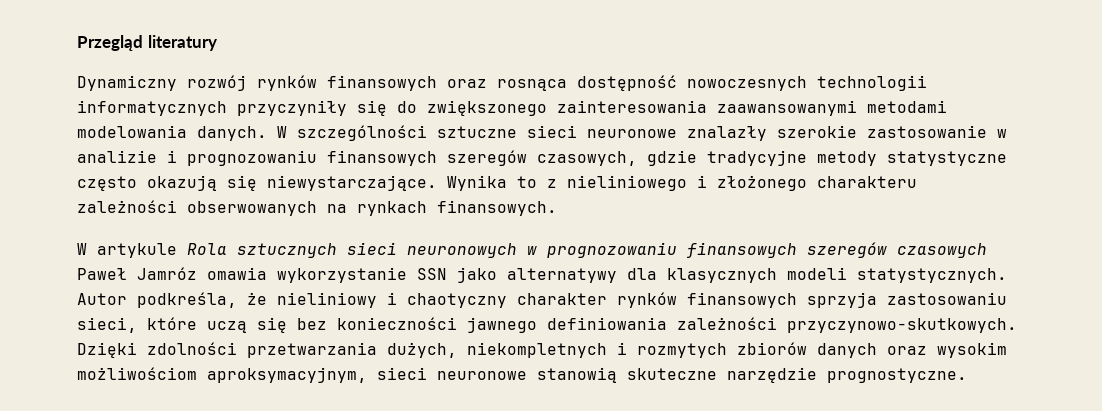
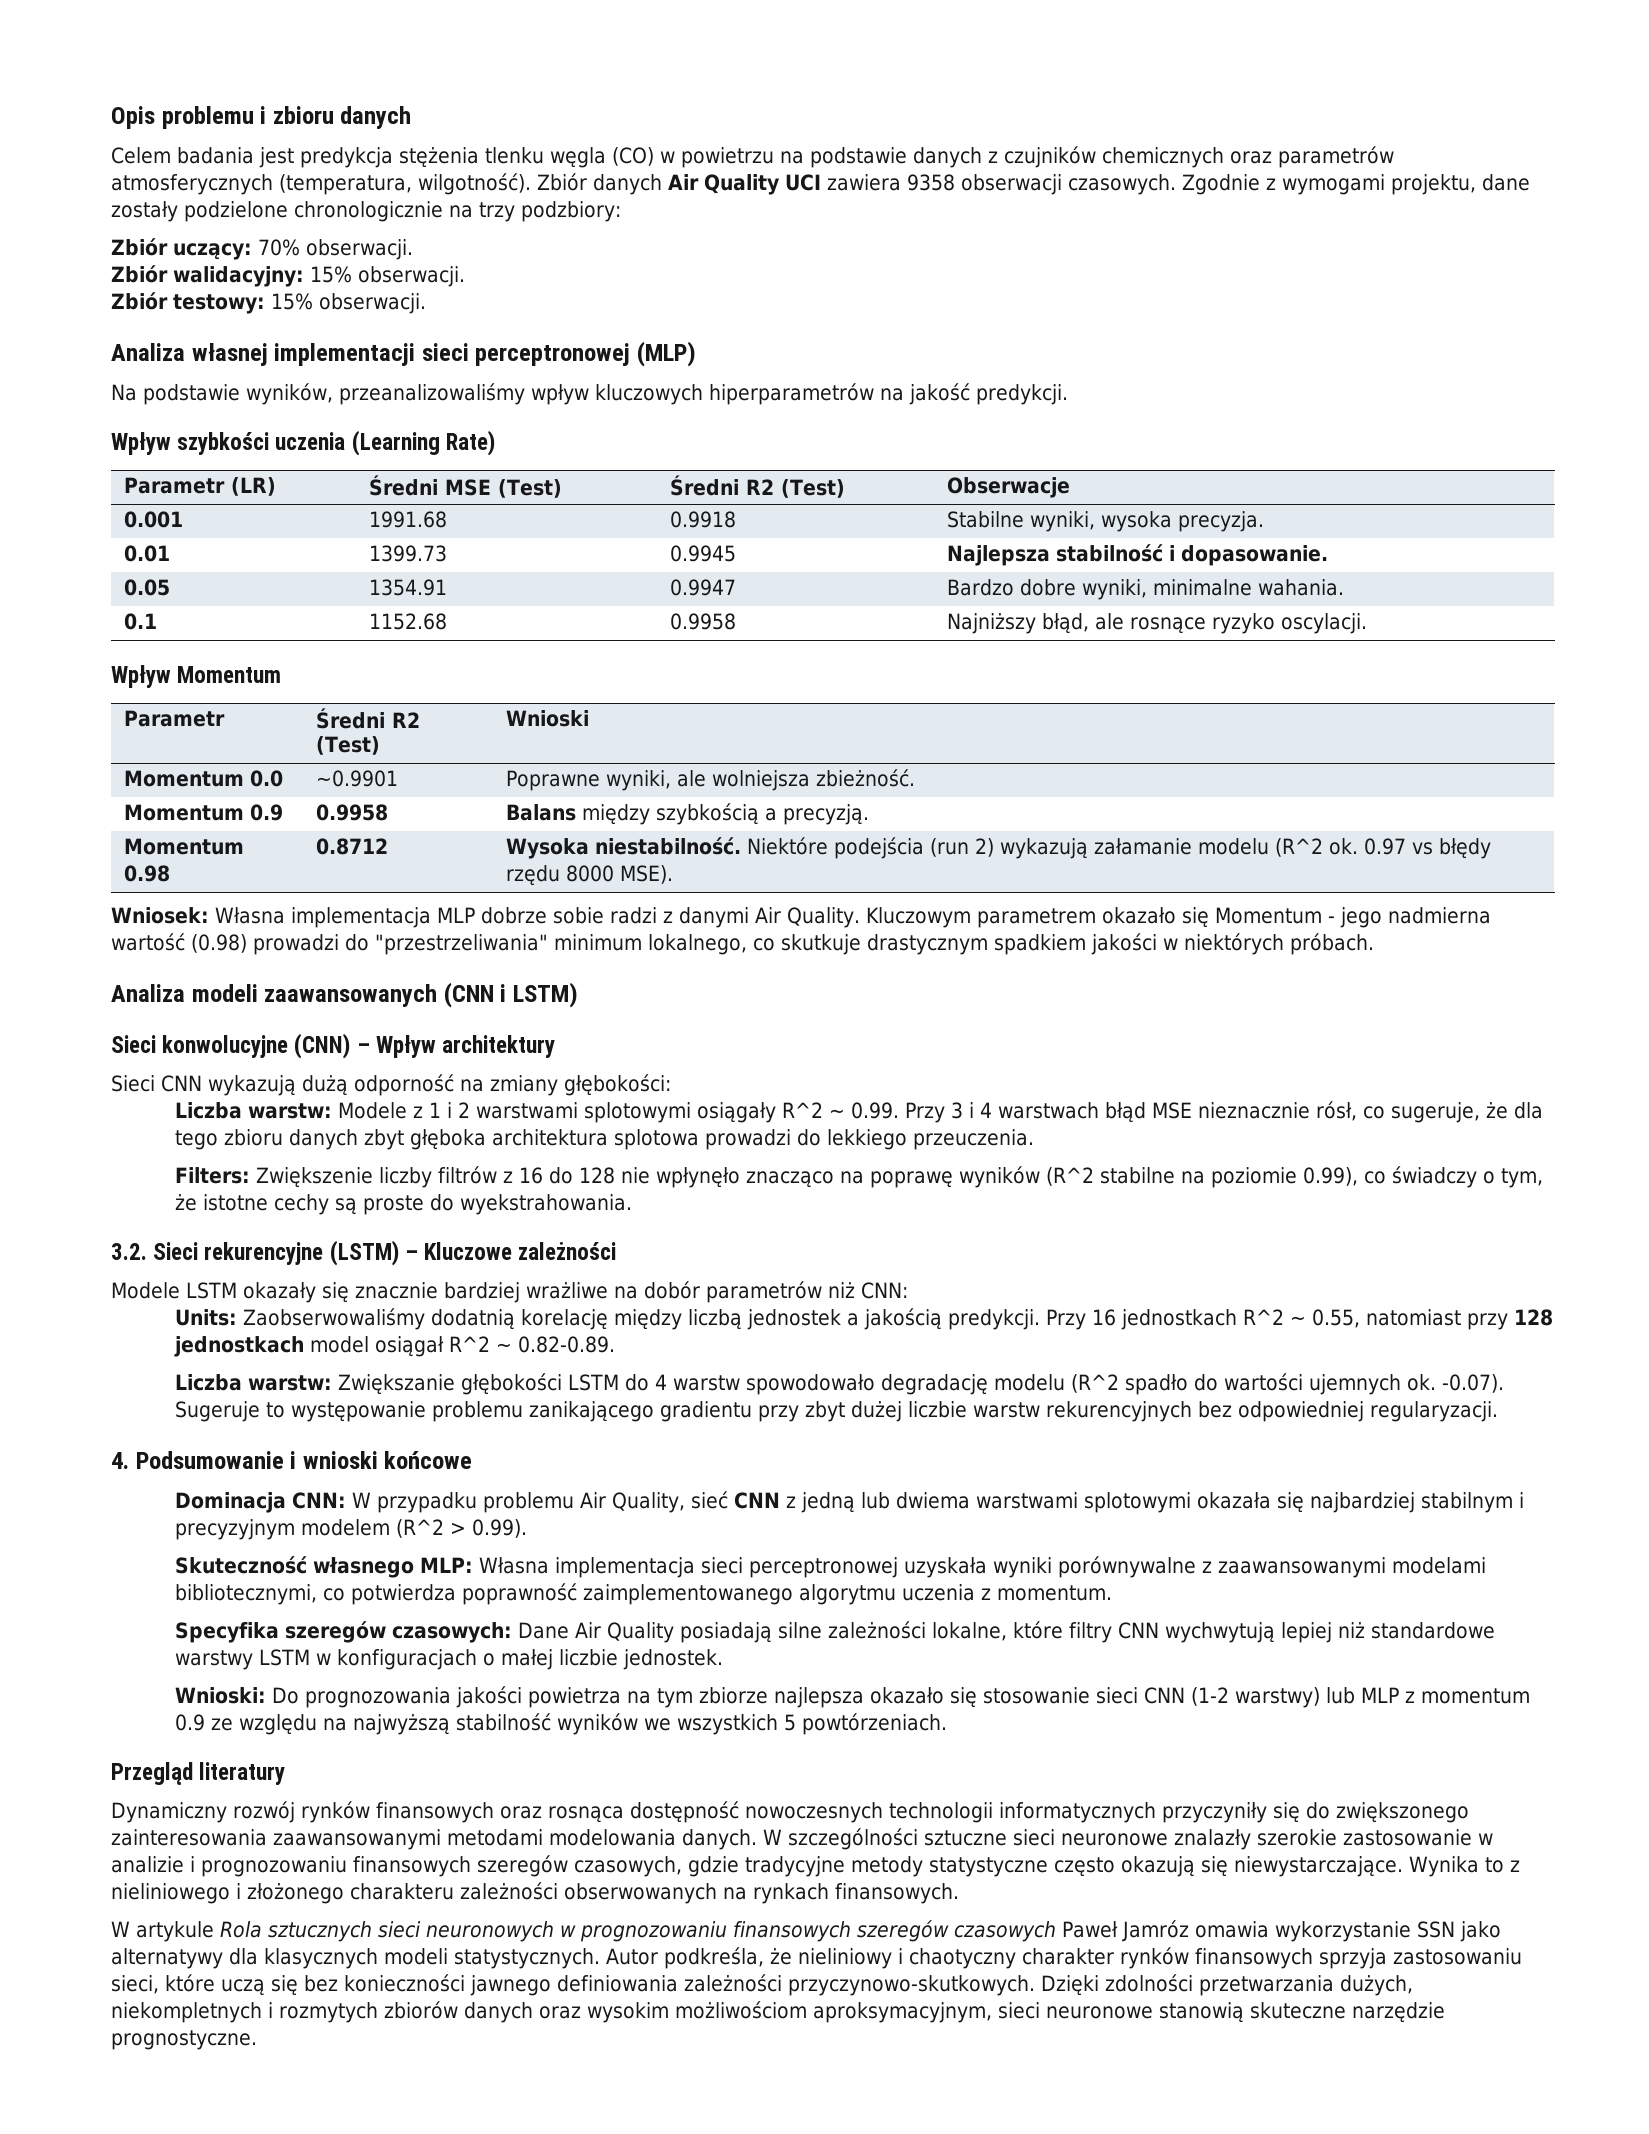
+ Opis problemu i zbioru danych
+ Celem badania jest predykcja stężenia tlenku węgla (CO) w powietrzu na podstawie danych z czujników chemicznych oraz parametrów atmosferycznych (temperatura, wilgotność). Zbiór danych Air Quality UCI zawiera 9358 obserwacji czasowych. Zgodnie z wymogami projektu, dane zostały podzielone chronologicznie na trzy podzbiory:
+ Zbiór uczący: 70% obserwacji.
+ Zbiór walidacyjny: 15% obserwacji.
+ Zbiór testowy: 15% obserwacji.
+ Analiza własnej implementacji sieci perceptronowej (MLP)
+ Na podstawie wyników, przeanalizowaliśmy wpływ kluczowych hiperparametrów na jakość predykcji.
+ Wpływ szybkości uczenia (Learning Rate)
+ Parametr (LR) | Średni MSE (Test) | Średni R2 (Test) | Obserwacje
+ 0.001 | 1991.68 | 0.9918 | Stabilne wyniki, wysoka precyzja.
+ 0.01 | 1399.73 | 0.9945 | Najlepsza stabilność i dopasowanie.
+ 0.05 | 1354.91 | 0.9947 | Bardzo dobre wyniki, minimalne wahania.
+ 0.1 | 1152.68 | 0.9958 | Najniższy błąd, ale rosnące ryzyko oscylacji.
+ Wpływ Momentum
+ Parametr | Średni R2 (Test) | Wnioski
+ Momentum 0.0 | ~0.9901 | Poprawne wyniki, ale wolniejsza zbieżność.
+ Momentum 0.9 | 0.9958 | Balans między szybkością a precyzją.
+ Momentum 0.98 | 0.8712 | Wysoka niestabilność. Niektóre podejścia (run 2) wykazują załamanie modelu (R^2 ok. 0.97 vs błędy rzędu 8000 MSE).
+ Wniosek: Własna implementacja MLP dobrze sobie radzi z danymi Air Quality. Kluczowym parametrem okazało się Momentum - jego nadmierna wartość (0.98) prowadzi do "przestrzeliwania" minimum lokalnego, co skutkuje drastycznym spadkiem jakości w niektórych próbach.
+ Analiza modeli zaawansowanych (CNN i LSTM)
+ Sieci konwolucyjne (CNN) – Wpływ architektury
+ Sieci CNN wykazują dużą odporność na zmiany głębokości:
+ Liczba warstw: Modele z 1 i 2 warstwami splotowymi osiągały R^2 ~ 0.99. Przy 3 i 4 warstwach błąd MSE nieznacznie rósł, co sugeruje, że dla tego zbioru danych zbyt głęboka architektura splotowa prowadzi do lekkiego przeuczenia.
+ Filters: Zwiększenie liczby filtrów z 16 do 128 nie wpłynęło znacząco na poprawę wyników (R^2 stabilne na poziomie 0.99), co świadczy o tym, że istotne cechy są proste do wyekstrahowania.
+ 3.2. Sieci rekurencyjne (LSTM) – Kluczowe zależności
+ Modele LSTM okazały się znacznie bardziej wrażliwe na dobór parametrów niż CNN:
+ Units: Zaobserwowaliśmy dodatnią korelację między liczbą jednostek a jakością predykcji. Przy 16 jednostkach R^2 ~ 0.55, natomiast przy 128 jednostkach model osiągał R^2 ~ 0.82-0.89.
+ Liczba warstw: Zwiększanie głębokości LSTM do 4 warstw spowodowało degradację modelu (R^2 spadło do wartości ujemnych ok. -0.07). Sugeruje to występowanie problemu zanikającego gradientu przy zbyt dużej liczbie warstw rekurencyjnych bez odpowiedniej regularyzacji.
+ 4. Podsumowanie i wnioski końcowe
+ Dominacja CNN: W przypadku problemu Air Quality, sieć CNN z jedną lub dwiema warstwami splotowymi okazała się najbardziej stabilnym i precyzyjnym modelem (R^2 > 0.99).
+ Skuteczność własnego MLP: Własna implementacja sieci perceptronowej uzyskała wyniki porównywalne z zaawansowanymi modelami bibliotecznymi, co potwierdza poprawność zaimplementowanego algorytmu uczenia z momentum.
+ Specyfika szeregów czasowych: Dane Air Quality posiadają silne zależności lokalne, które filtry CNN wychwytują lepiej niż standardowe warstwy LSTM w konfiguracjach o małej liczbie jednostek.
+ Wnioski: Do prognozowania jakości powietrza na tym zbiorze najlepsza okazało się stosowanie sieci CNN (1-2 warstwy) lub MLP z momentum 0.9 ze względu na najwyższą stabilność wyników we wszystkich 5 powtórzeniach.

